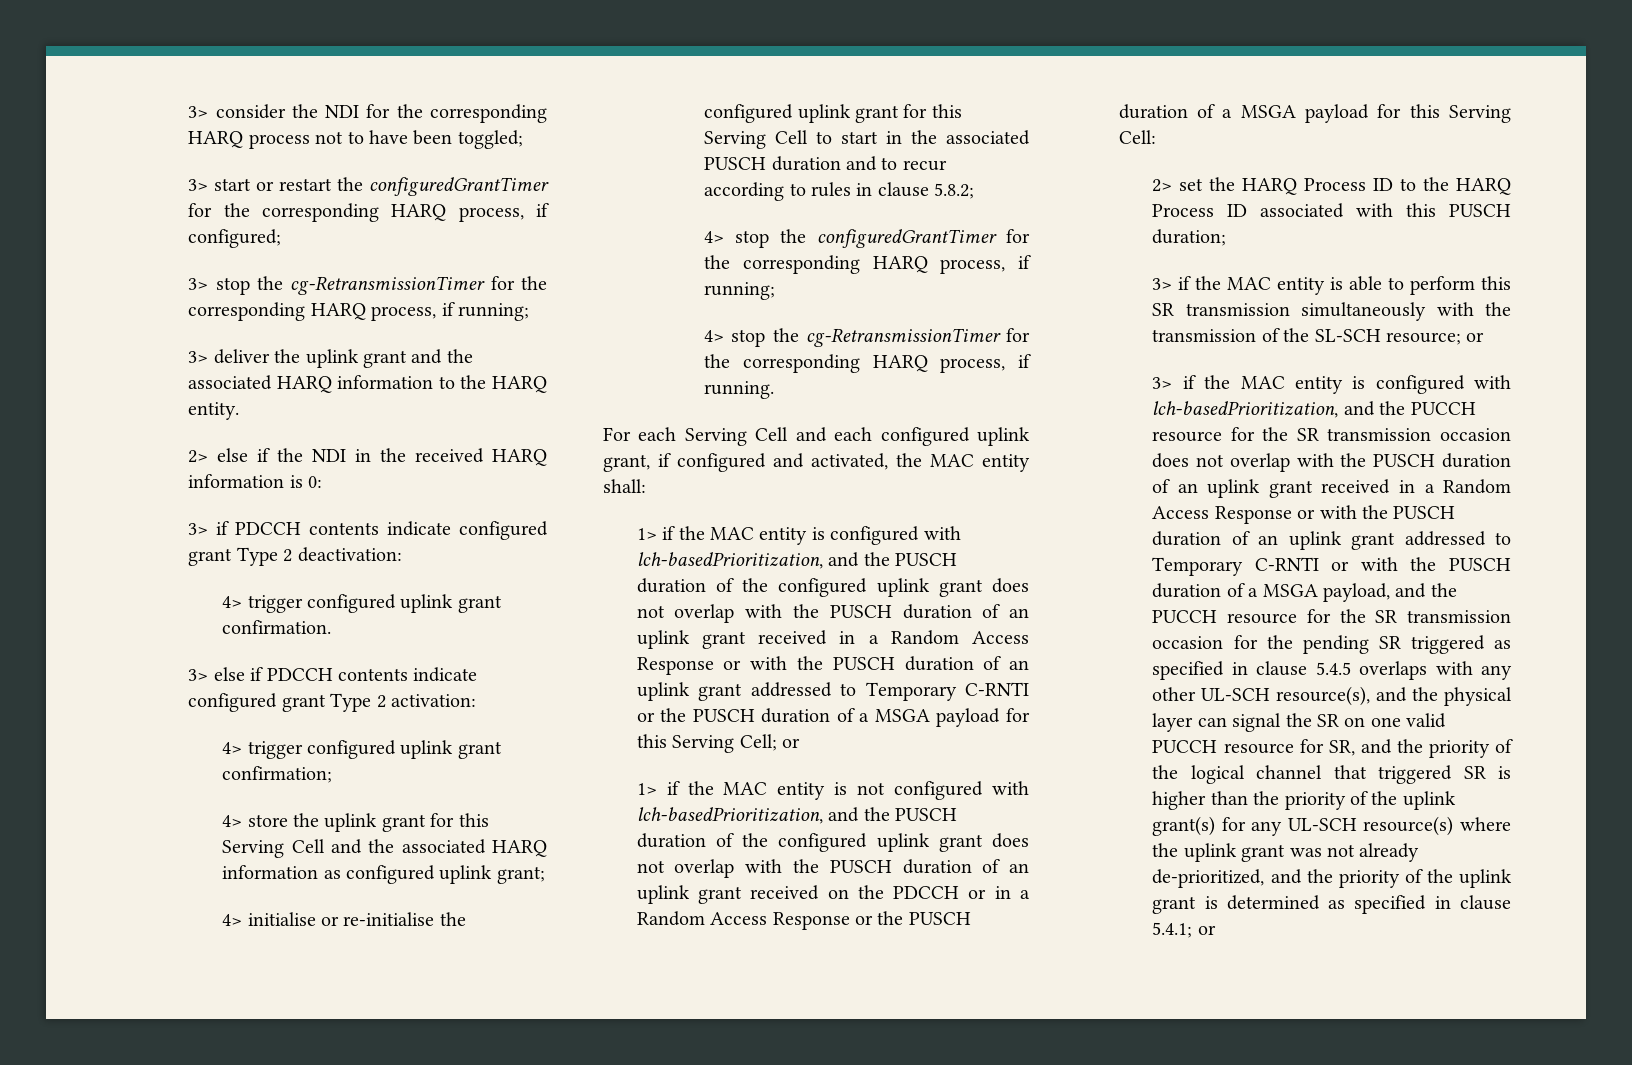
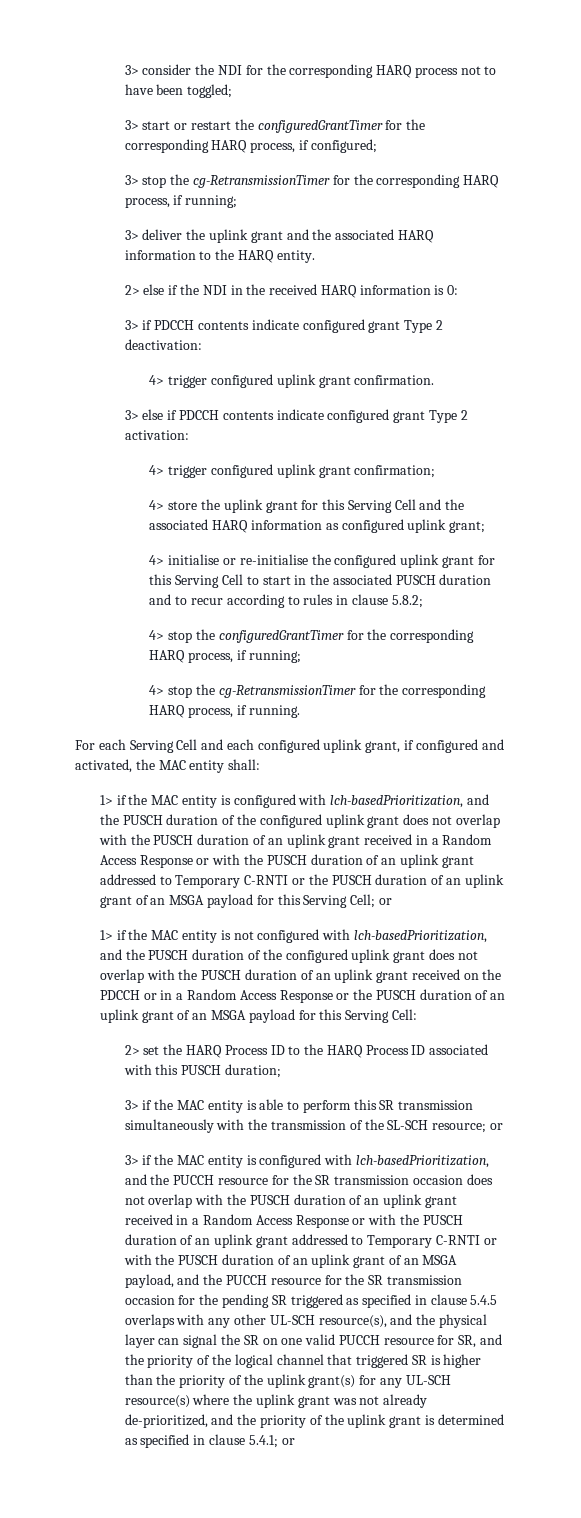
- 1> if the MAC entity is configured with lch-basedPrioritization, and the PUSCH duration of the configured uplink grant does not overlap with the PUSCH duration of an uplink grant received in a Random Access Response or with the PUSCH duration of an uplink grant addressed to Temporary C-RNTI or the PUSCH duration of a MSGA payload for this Serving Cell; or
+ 1> if the MAC entity is configured with lch-basedPrioritization, and the PUSCH duration of the configured uplink grant does not overlap with the PUSCH duration of an uplink grant received in a Random Access Response or with the PUSCH duration of an uplink grant addressed to Temporary C-RNTI or the PUSCH duration of an uplink grant of an MSGA payload for this Serving Cell; or
- 1> if the MAC entity is not configured with lch-basedPrioritization, and the PUSCH duration of the configured uplink grant does not overlap with the PUSCH duration of an uplink grant received on the PDCCH or in a Random Access Response or the PUSCH duration of a MSGA payload for this Serving Cell:
+ 1> if the MAC entity is not configured with lch-basedPrioritization, and the PUSCH duration of the configured uplink grant does not overlap with the PUSCH duration of an uplink grant received on the PDCCH or in a Random Access Response or the PUSCH duration of an uplink grant of an MSGA payload for this Serving Cell:
- 3> if the MAC entity is configured with lch-basedPrioritization, and the PUCCH resource for the SR transmission occasion does not overlap with the PUSCH duration of an uplink grant received in a Random Access Response or with the PUSCH duration of an uplink grant addressed to Temporary C-RNTI or with the PUSCH duration of a MSGA payload, and the PUCCH resource for the SR transmission occasion for the pending SR triggered as specified in clause 5.4.5 overlaps with any other UL-SCH resource(s), and the physical layer can signal the SR on one valid PUCCH resource for SR, and the priority of the logical channel that triggered SR is higher than the priority of the uplink grant(s) for any UL-SCH resource(s) where the uplink grant was not already de-prioritized, and the priority of the uplink grant is determined as specified in clause 5.4.1;
+ 3> if the MAC entity is configured with lch-basedPrioritization, and the PUCCH resource for the SR transmission occasion does not overlap with the PUSCH duration of an uplink grant received in a Random Access Response or with the PUSCH duration of an uplink grant addressed to Temporary C-RNTI or with the PUSCH duration of an uplink grant of an MSGA payload, and the PUCCH resource for the SR transmission occasion for the pending SR triggered as specified in clause 5.4.5 overlaps with any other UL-SCH resource(s), and the physical layer can signal the SR on one valid PUCCH resource for SR, and the priority of the logical channel that triggered SR is higher than the priority of the uplink grant(s) for any UL-SCH resource(s) where the uplink grant was not already de-prioritized, and the priority of the uplink grant is determined as specified in clause 5.4.1;

